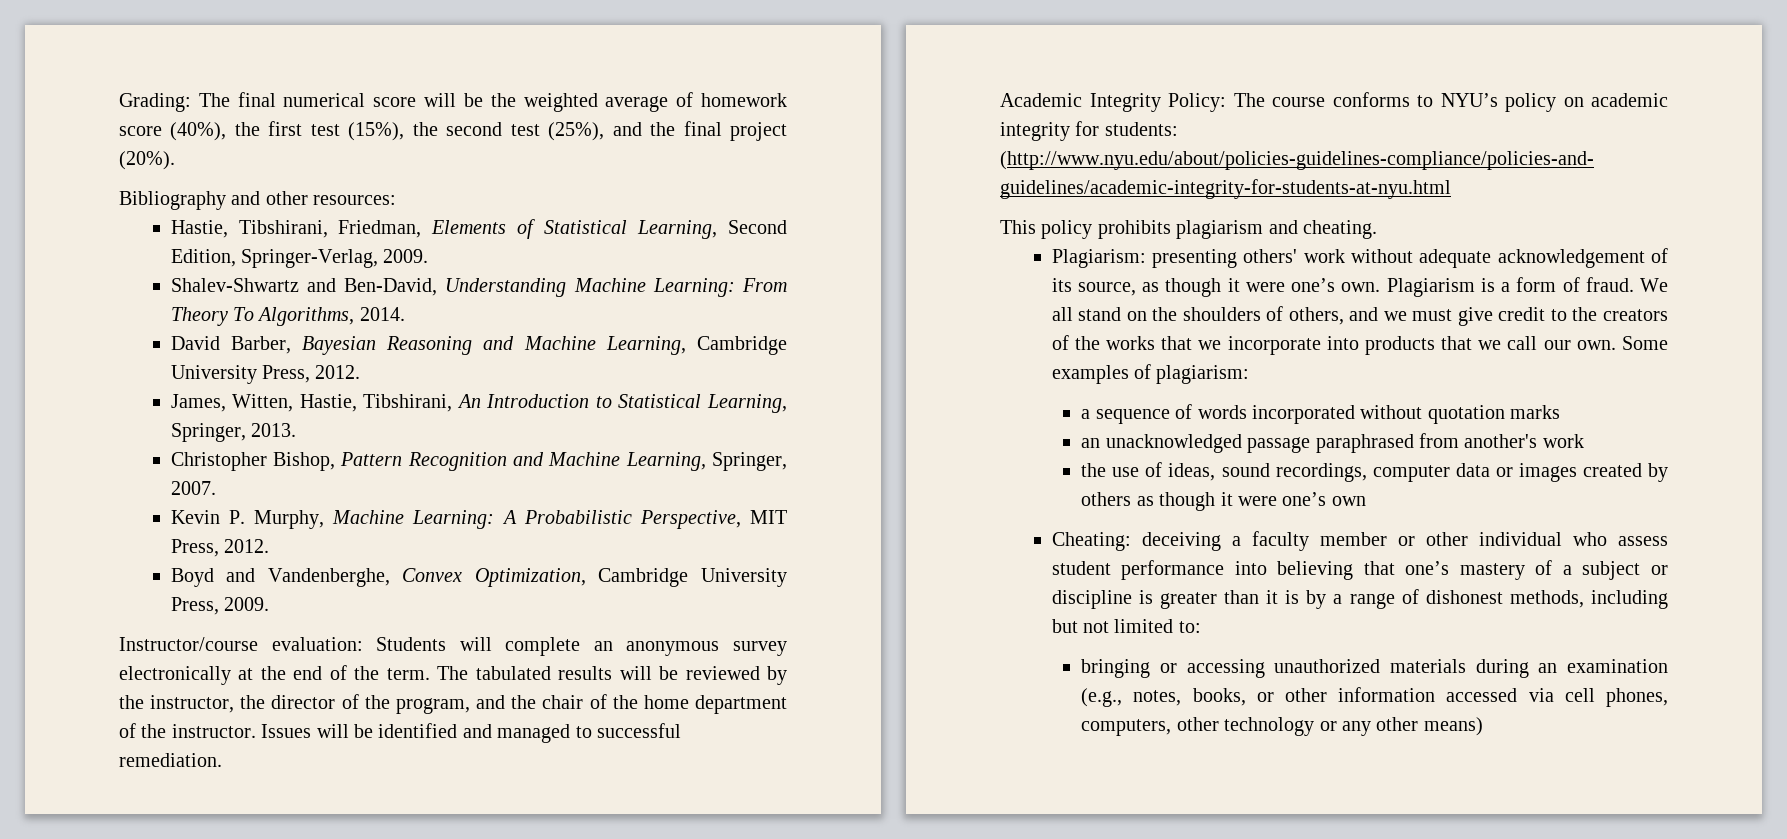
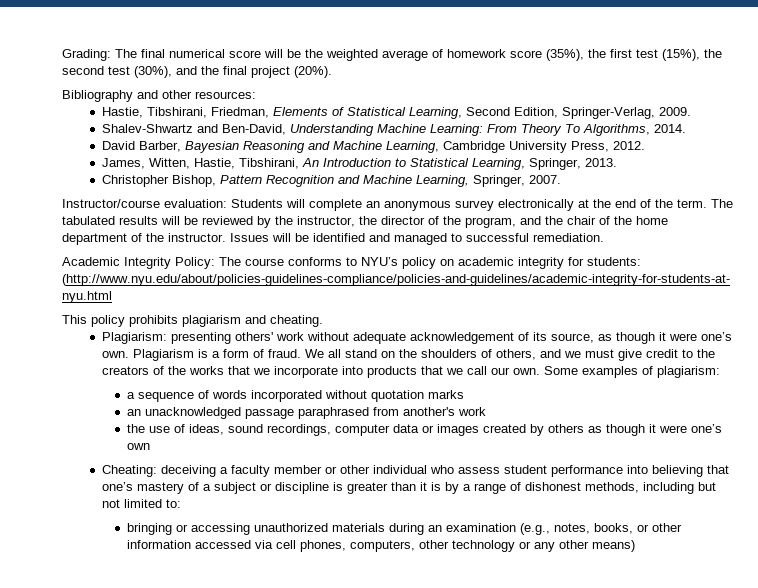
- Grading: The final numerical score will be the weighted average of homework score (40%), the first test (15%), the second test (25%), and the final project (20%).
+ Grading: The final numerical score will be the weighted average of homework score (35%), the first test (15%), the second test (30%), and the final project (20%).
- Kevin P. Murphy, Machine Learning: A Probabilistic Perspective, MIT Press, 2012.
- Boyd and Vandenberghe, Convex Optimization, Cambridge University Press, 2009.

